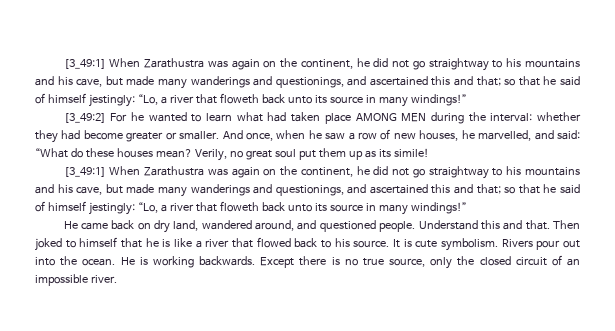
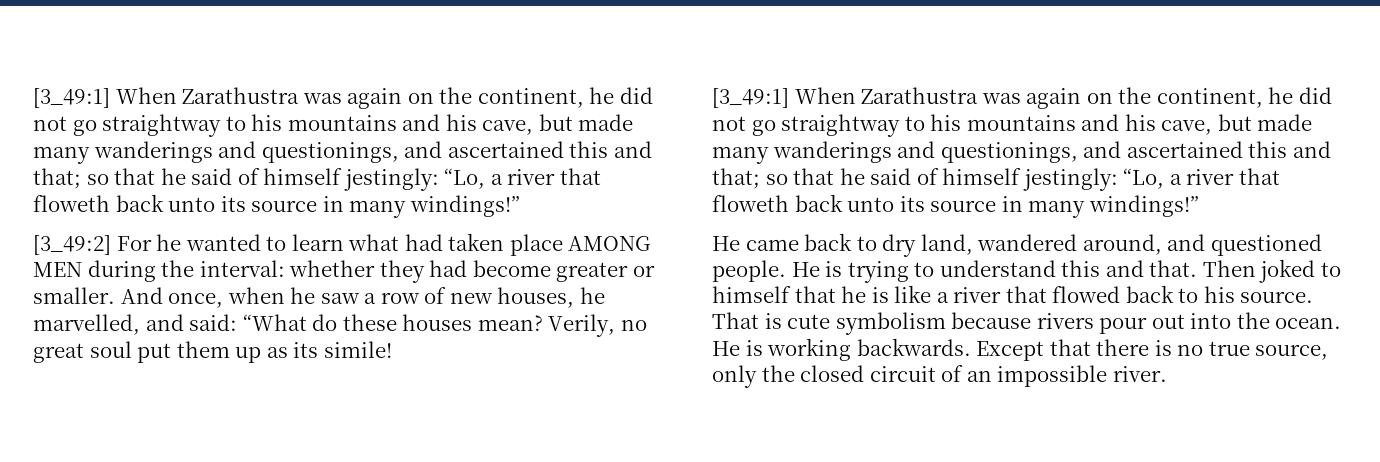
- He came back on dry land, wandered around, and questioned people.
+ He came back to dry land, wandered around, and questioned people.
- Understand this and that.
+ He is trying to understand this and that.
- It is cute symbolism. Rivers pour out into the ocean.
+ That is cute symbolism because rivers pour out into the ocean.
- Except there is no true source, only the closed circuit of an impossible river.
+ Except that there is no true source, only the closed circuit of an impossible river.

